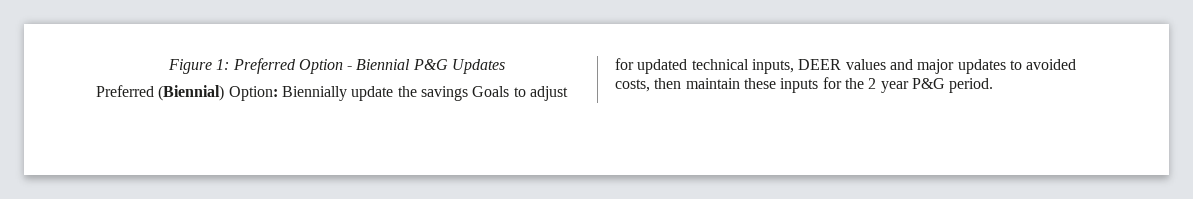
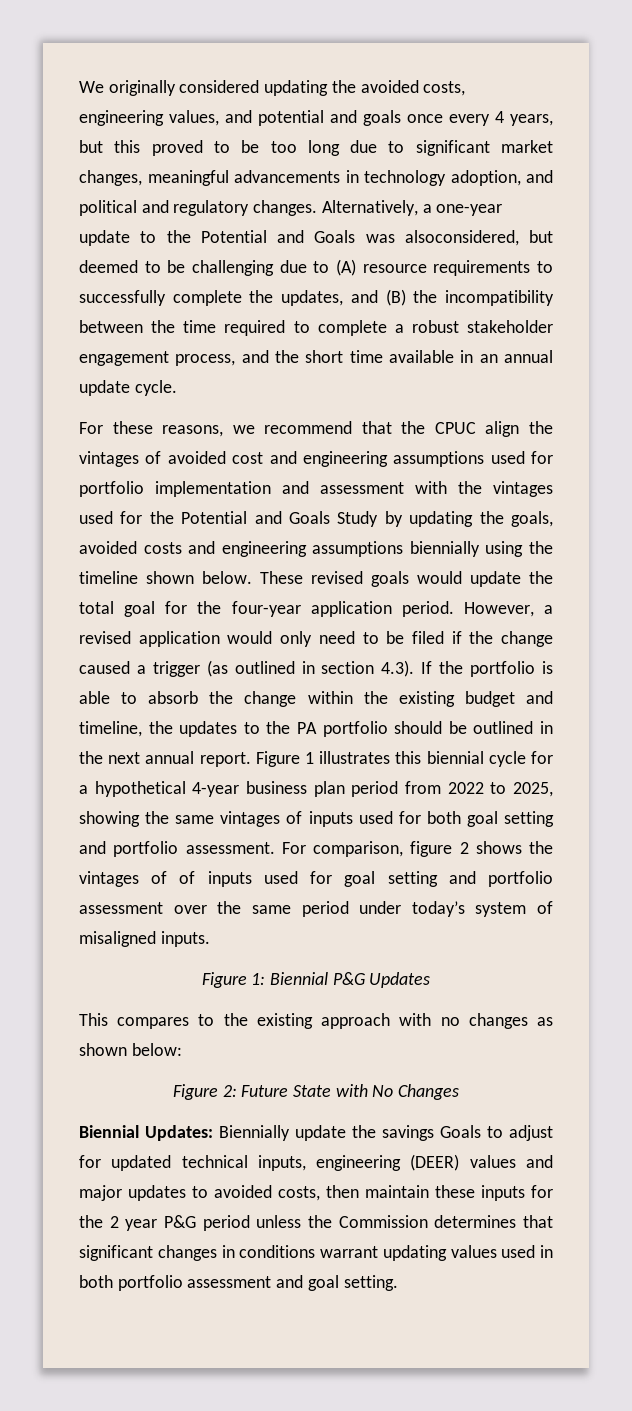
- Figure 1: Preferred Option - Biennial P&G Updates
- Preferred (Biennial) Option: Biennially update the savings Goals to adjust for updated technical inputs, DEER values and major updates to avoided costs, then maintain these inputs for the 2 year P&G period.
+ We originally considered updating the avoided costs, engineering values, and potential and goals once every 4 years, but this proved to be too long due to significant market changes, meaningful advancements in technology adoption, and political and regulatory changes. Alternatively, a one-year update to the Potential and Goals was alsoconsidered, but deemed to be challenging due to (A) resource requirements to successfully complete the updates, and (B) the incompatibility between the time required to complete a robust stakeholder engagement process, and the short time available in an annual update cycle.
+ For these reasons, we recommend that the CPUC align the vintages of avoided cost and engineering assumptions used for portfolio implementation and assessment with the vintages used for the Potential and Goals Study by updating the goals, avoided costs and engineering assumptions biennially using the timeline shown below. These revised goals would update the total goal for the four-year application period. However, a revised application would only need to be filed if the change caused a trigger (as outlined in section 4.3). If the portfolio is able to absorb the change within the existing budget and timeline, the updates to the PA portfolio should be outlined in the next annual report. Figure 1 illustrates this biennial cycle for a hypothetical 4-year business plan period from 2022 to 2025, showing the same vintages of inputs used for both goal setting and portfolio assessment. For comparison, figure 2 shows the vintages of of inputs used for goal setting and portfolio assessment over the same period under today’s system of misaligned inputs.
+ Figure 1: Biennial P&G Updates
+ This compares to the existing approach with no changes as shown below:
+ Figure 2: Future State with No Changes
+ Biennial Updates: Biennially update the savings Goals to adjust for updated technical inputs, engineering (DEER) values and major updates to avoided costs, then maintain these inputs for the 2 year P&G period unless the Commission determines that significant changes in conditions warrant updating values used in both portfolio assessment and goal setting.

